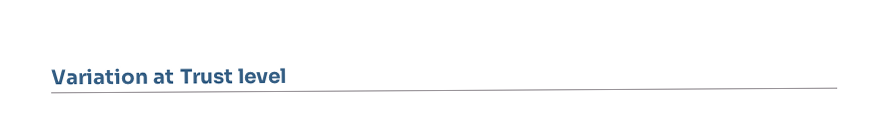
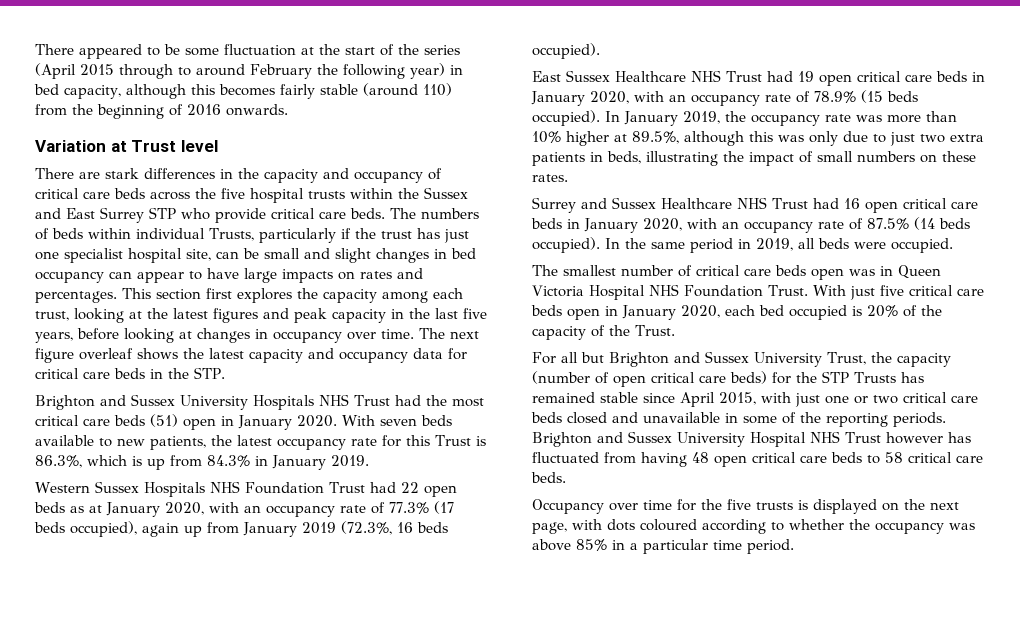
+ There appeared to be some fluctuation at the start of the series (April 2015 through to around February the following year) in bed capacity, although this becomes fairly stable (around 110) from the beginning of 2016 onwards.
  Variation at Trust level
+ There are stark differences in the capacity and occupancy of critical care beds across the five hospital trusts within the Sussex and East Surrey STP who provide critical care beds. The numbers of beds within individual Trusts, particularly if the trust has just one specialist hospital site, can be small and slight changes in bed occupancy can appear to have large impacts on rates and percentages. This section first explores the capacity among each trust, looking at the latest figures and peak capacity in the last five years, before looking at changes in occupancy over time. The next figure overleaf shows the latest capacity and occupancy data for critical care beds in the STP.
+ Brighton and Sussex University Hospitals NHS Trust had the most critical care beds (51) open in January 2020. With seven beds available to new patients, the latest occupancy rate for this Trust is 86.3%, which is up from 84.3% in January 2019.
+ Western Sussex Hospitals NHS Foundation Trust had 22 open beds as at January 2020, with an occupancy rate of 77.3% (17 beds occupied), again up from January 2019 (72.3%, 16 beds occupied).
+ East Sussex Healthcare NHS Trust had 19 open critical care beds in January 2020, with an occupancy rate of 78.9% (15 beds occupied). In January 2019, the occupancy rate was more than 10% higher at 89.5%, although this was only due to just two extra patients in beds, illustrating the impact of small numbers on these rates.
+ Surrey and Sussex Healthcare NHS Trust had 16 open critical care beds in January 2020, with an occupancy rate of 87.5% (14 beds occupied). In the same period in 2019, all beds were occupied.
+ The smallest number of critical care beds open was in Queen Victoria Hospital NHS Foundation Trust. With just five critical care beds open in January 2020, each bed occupied is 20% of the capacity of the Trust.
+ For all but Brighton and Sussex University Trust, the capacity (number of open critical care beds) for the STP Trusts has remained stable since April 2015, with just one or two critical care beds closed and unavailable in some of the reporting periods. Brighton and Sussex University Hospital NHS Trust however has fluctuated from having 48 open critical care beds to 58 critical care beds.
+ Occupancy over time for the five trusts is displayed on the next page, with dots coloured according to whether the occupancy was above 85% in a particular time period.

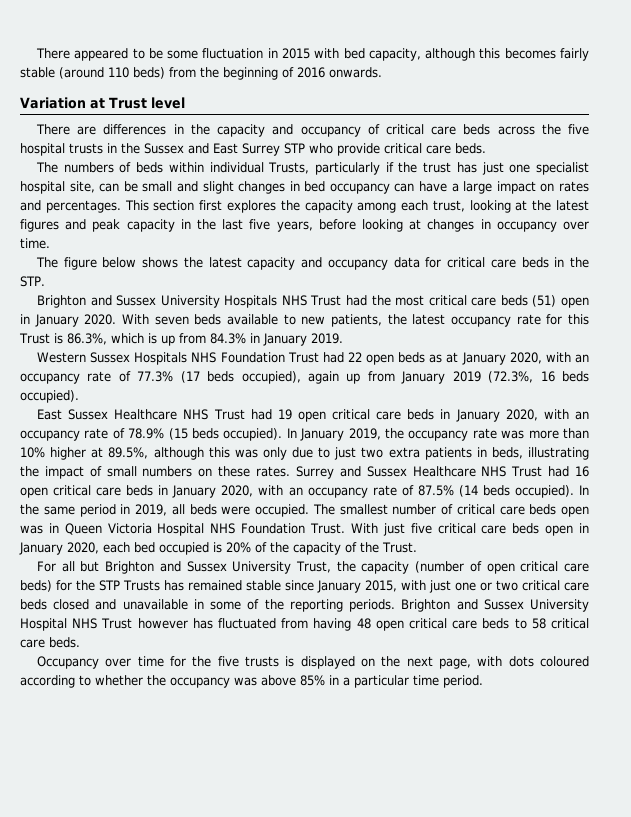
- There appeared to be some fluctuation at the start of the series (April 2015 through to around February the following year) in bed capacity, although this becomes fairly stable (around 110) from the beginning of 2016 onwards.
+ There appeared to be some fluctuation in 2015 with bed capacity, although this becomes fairly stable (around 110 beds) from the beginning of 2016 onwards.
- There are stark differences in the capacity and occupancy of critical care beds across the five hospital trusts within the Sussex and East Surrey STP who provide critical care beds. The numbers of beds within individual Trusts, particularly if the trust has just one specialist hospital site, can be small and slight changes in bed occupancy can appear to have large impacts on rates and percentages.
+ There are differences in the capacity and occupancy of critical care beds across the five hospital trusts in the Sussex and East Surrey STP who provide critical care beds.
+ The numbers of beds within individual Trusts, particularly if the trust has just one specialist hospital site, can be small and slight changes in bed occupancy can have a large impact on rates and percentages.
- This section first explores the capacity among each trust, looking at the latest figures and peak capacity in the last five years, before looking at changes in occupancy over time. The next figure overleaf shows the latest capacity and occupancy data for critical care beds in the STP.
+ This section first explores the capacity among each trust, looking at the latest figures and peak capacity in the last five years, before looking at changes in occupancy over time.
+ The figure below shows the latest capacity and occupancy data for critical care beds in the STP.
- In January 2019, the occupancy rate was more than 10% higher at 89.5%, although this was only due to just two extra patients in beds, illustrating the impact of small numbers on these rates.
- Surrey and Sussex Healthcare NHS Trust had 16 open critical care beds in January 2020, with an occupancy rate of 87.5% (14 beds occupied).
+ In January 2019, the occupancy rate was more than 10% higher at 89.5%, although this was only due to just two extra patients in beds, illustrating the impact of small numbers on these rates. Surrey and Sussex Healthcare NHS Trust had 16 open critical care beds in January 2020, with an occupancy rate of 87.5% (14 beds occupied).
- In the same period in 2019, all beds were occupied.
- The smallest number of critical care beds open was in Queen Victoria Hospital NHS Foundation Trust.
+ In the same period in 2019, all beds were occupied. The smallest number of critical care beds open was in Queen Victoria Hospital NHS Foundation Trust.
- For all but Brighton and Sussex University Trust, the capacity (number of open critical care beds) for the STP Trusts has remained stable since April 2015, with just one or two critical care beds closed and unavailable in some of the reporting periods.
+ For all but Brighton and Sussex University Trust, the capacity (number of open critical care beds) for the STP Trusts has remained stable since January 2015, with just one or two critical care beds closed and unavailable in some of the reporting periods.

